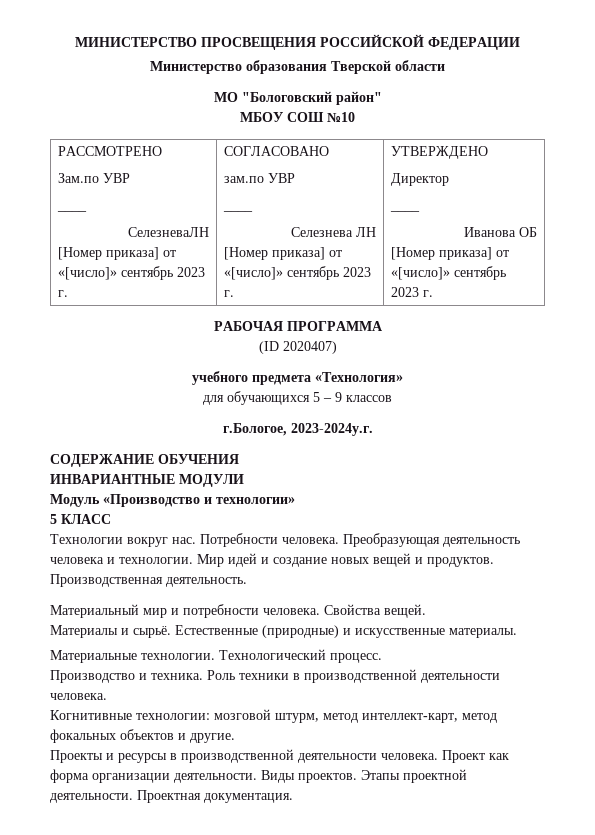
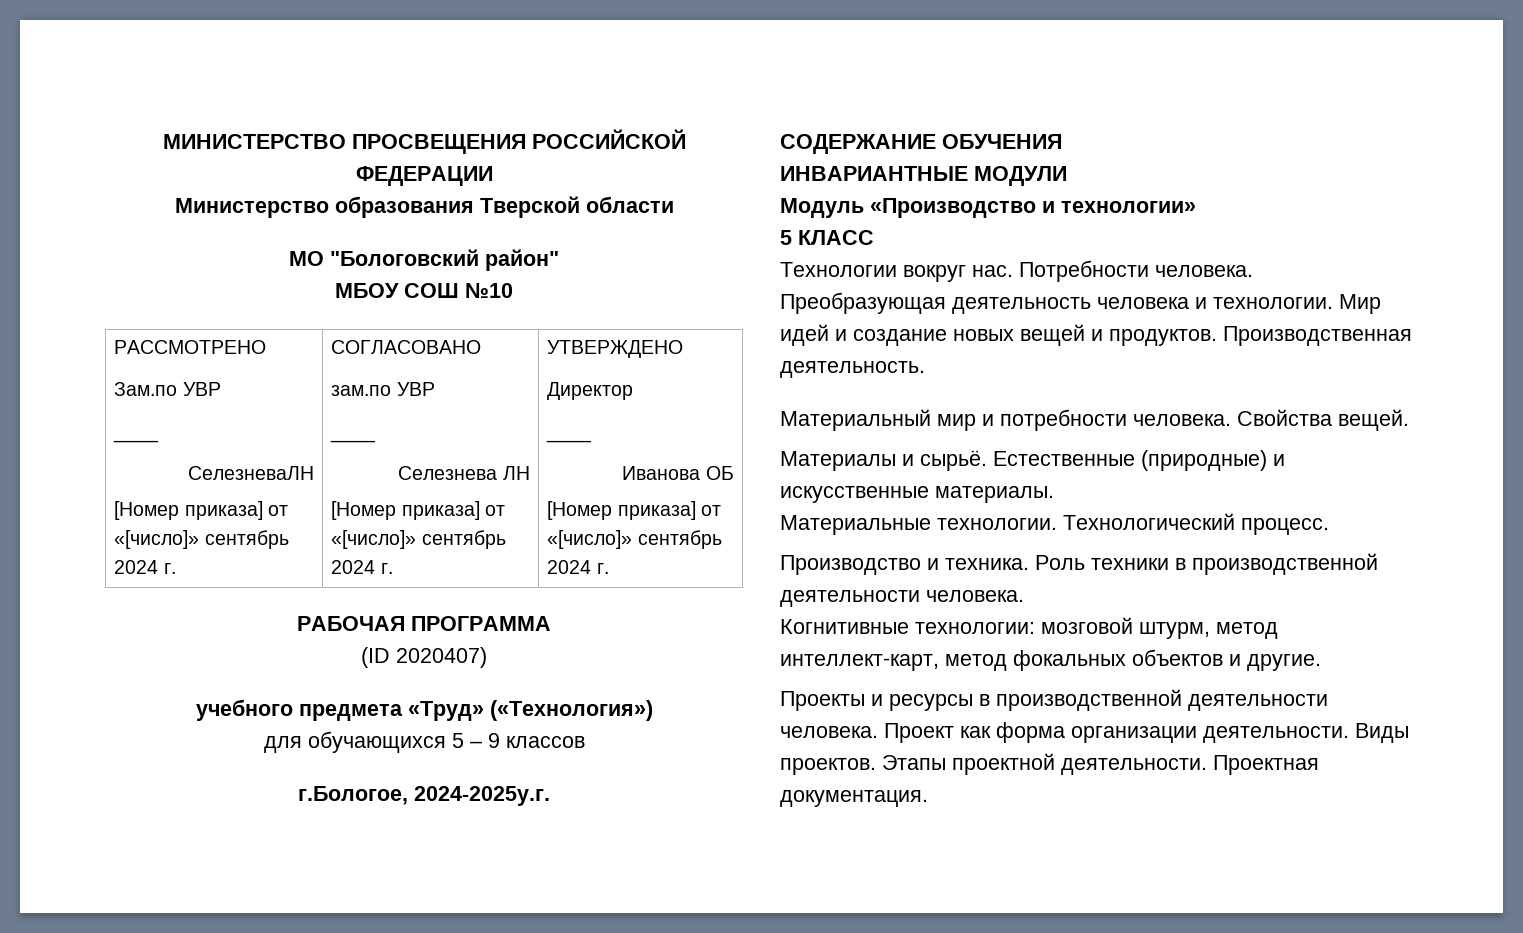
  РАССМОТРЕНО
  Зам.по УВР
  ____
  СелезневаЛН
- [Номер приказа] от «[число]» сентябрь 2023 г. | СОГЛАСОВАНО
+ [Номер приказа] от «[число]» сентябрь 2024 г. | СОГЛАСОВАНО
  зам.по УВР
  ____
  Селезнева ЛН
- [Номер приказа] от «[число]» сентябрь 2023 г. | УТВЕРЖДЕНО
+ [Номер приказа] от «[число]» сентябрь 2024 г. | УТВЕРЖДЕНО
  Директор
  ____
  Иванова ОБ
- [Номер приказа] от «[число]» сентябрь 2023 г.
+ [Номер приказа] от «[число]» сентябрь 2024 г.
- учебного предмета «Технология»
+ учебного предмета «Труд» («Технология»)
- г.Бологое, 2023-2024у.г.
+ г.Бологое, 2024-2025у.г.

